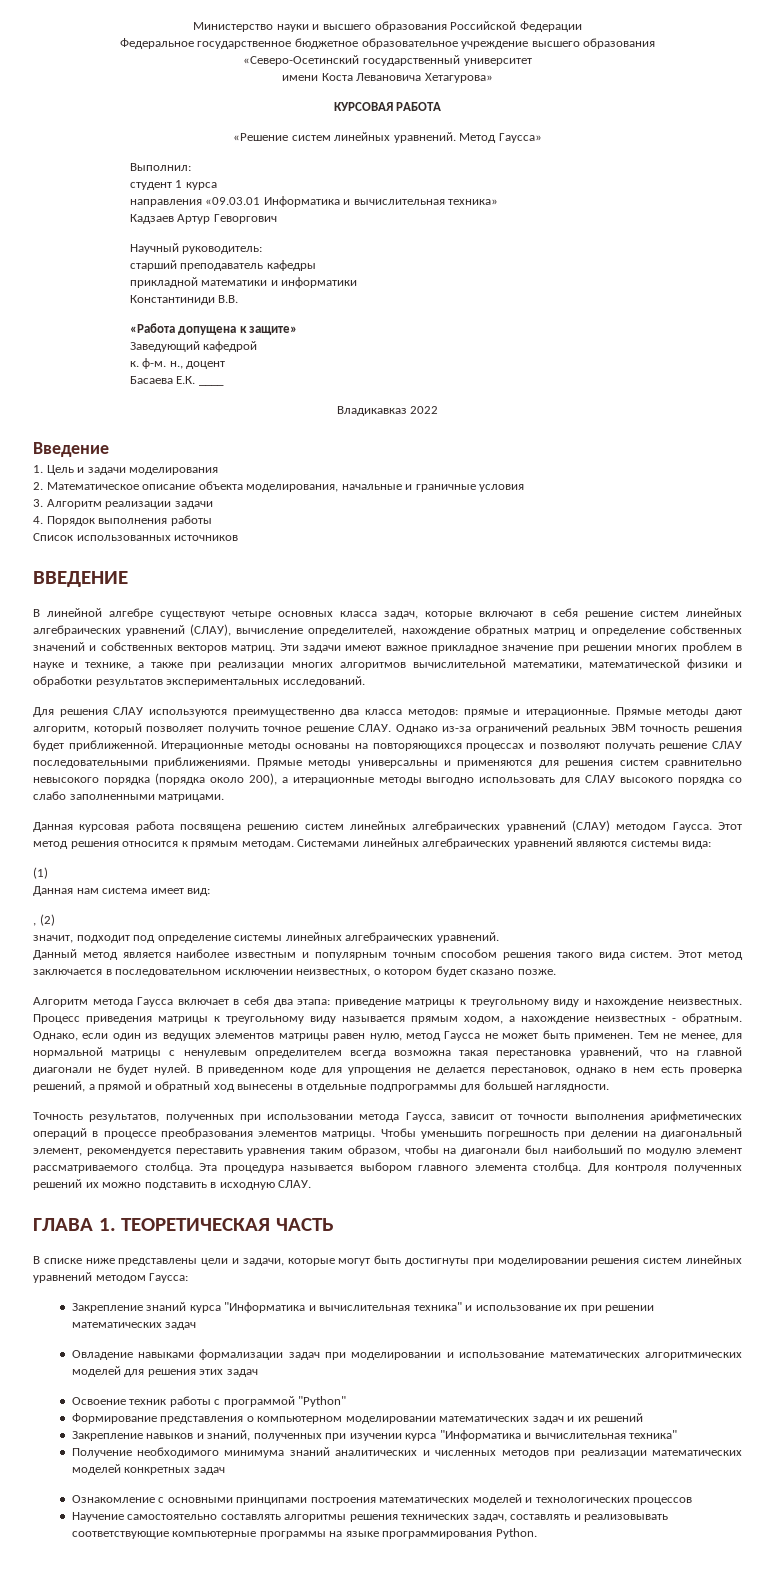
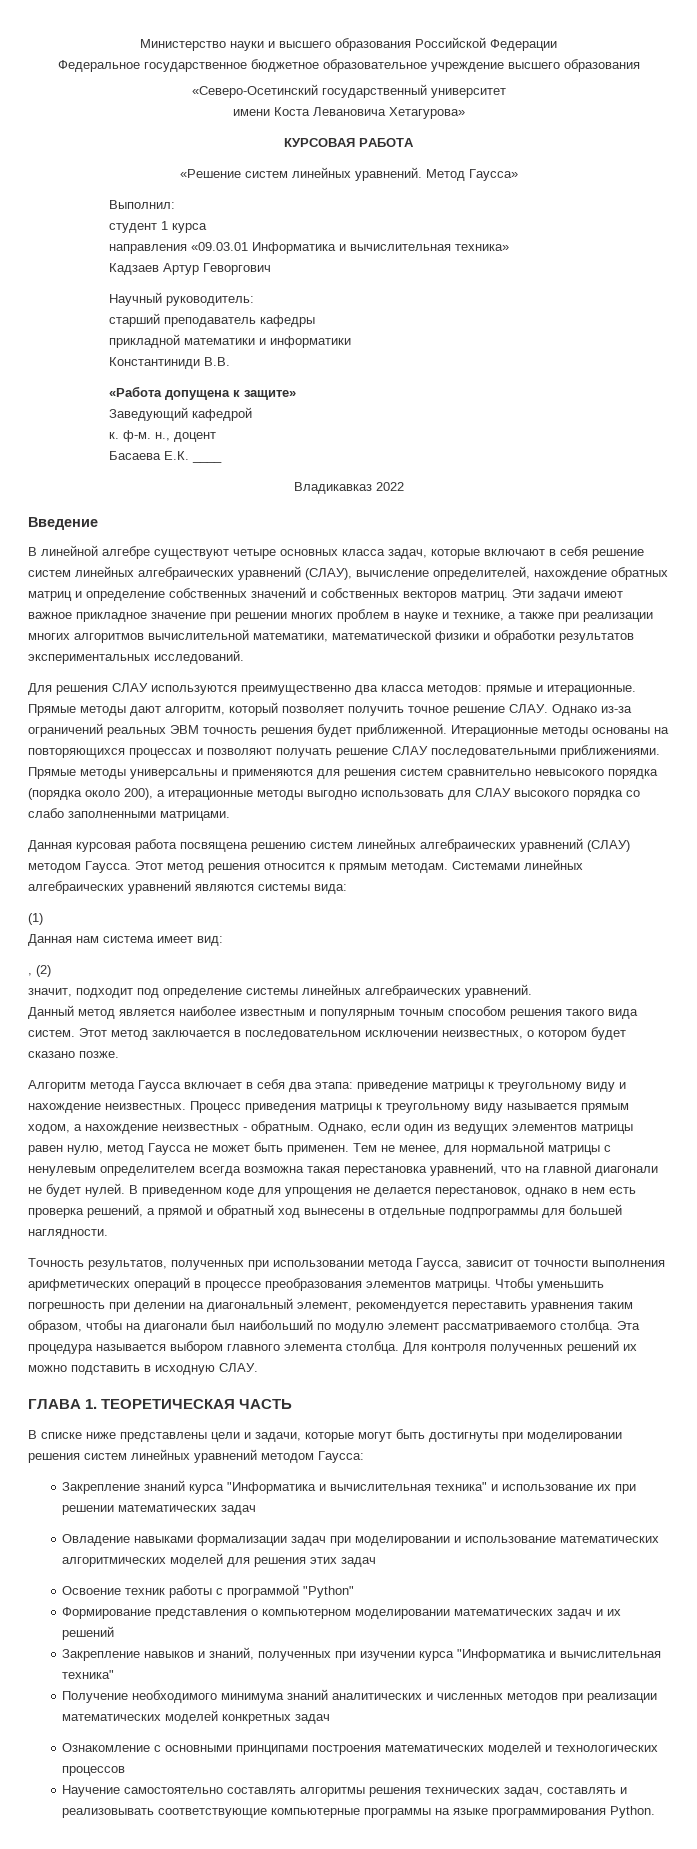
- 1. Цель и задачи моделирования
- 2. Математическое описание объекта моделирования, начальные и граничные условия
- 3. Алгоритм реализации задачи
- 4. Порядок выполнения работы
- Список использованных источников
- ВВЕДЕНИЕ

